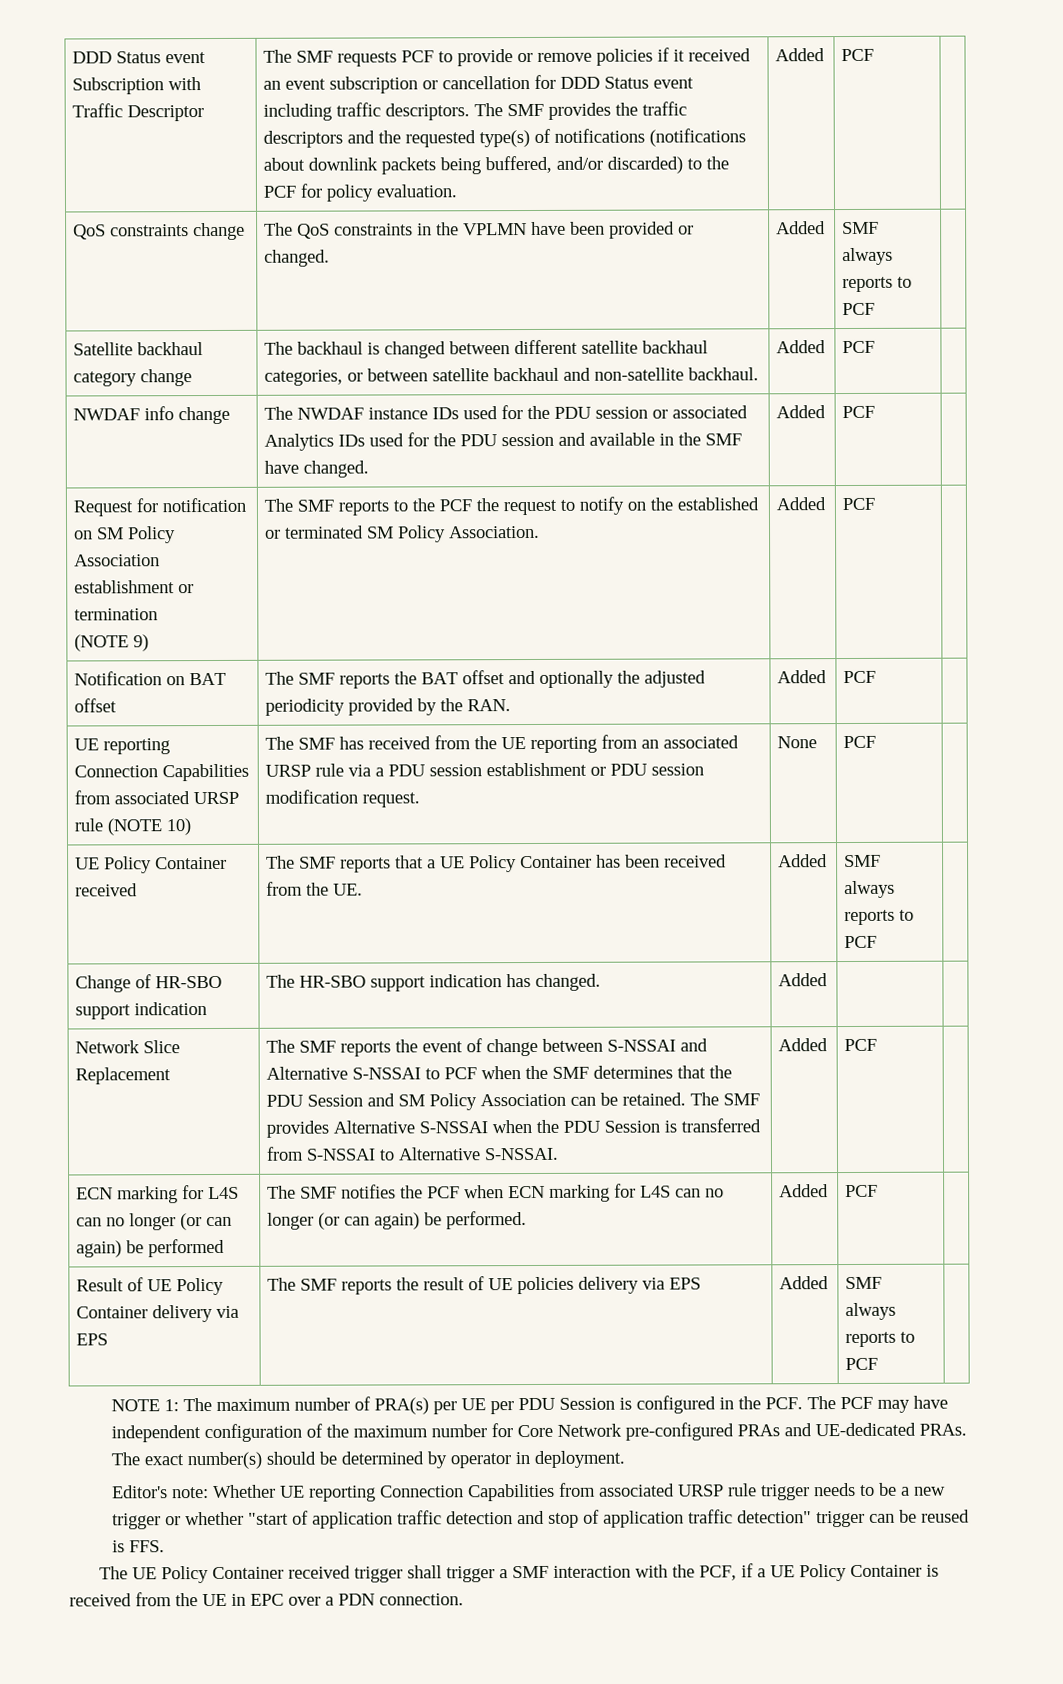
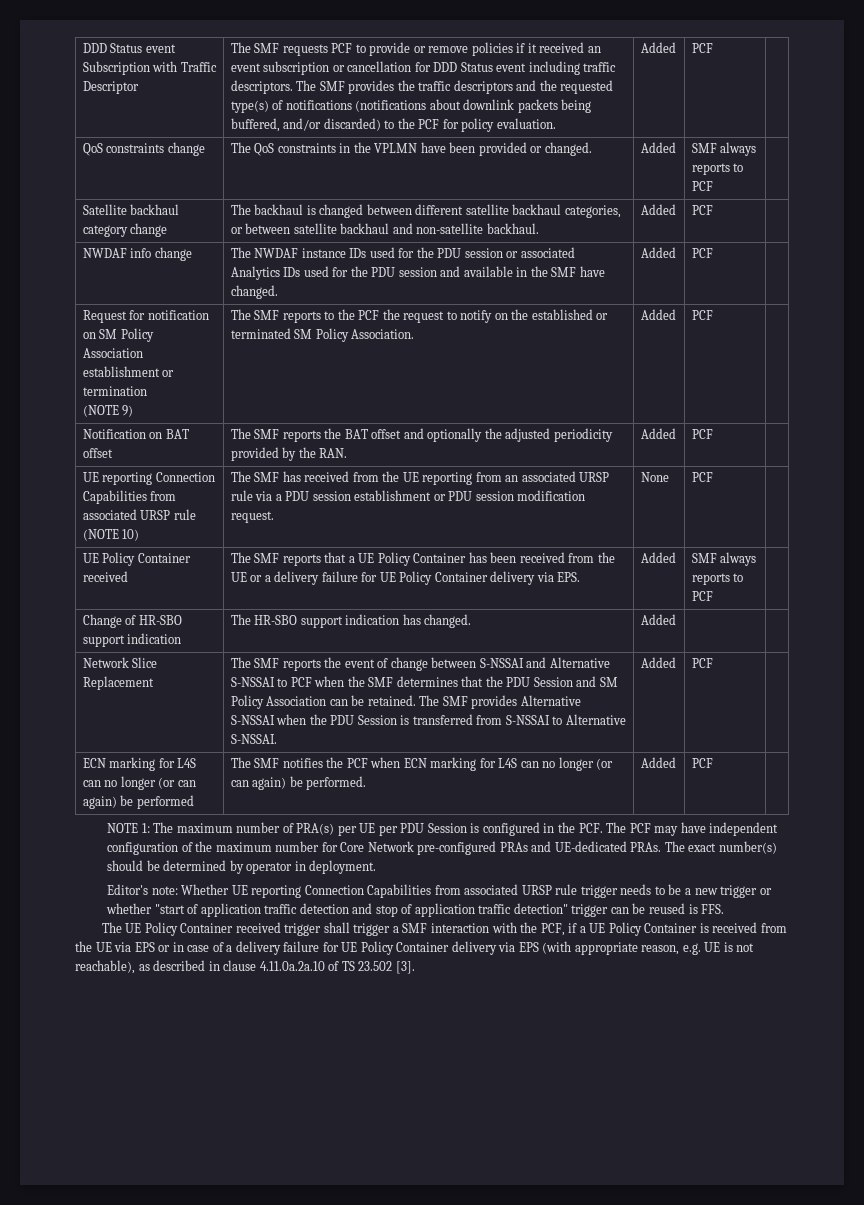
- UE Policy Container received | The SMF reports that a UE Policy Container has been received from the UE. | Added | SMF always reports to PCF |
+ UE Policy Container received | The SMF reports that a UE Policy Container has been received from the UE or a delivery failure for UE Policy Container delivery via EPS. | Added | SMF always reports to PCF |
- Result of UE Policy Container delivery via EPS | The SMF reports the result of UE policies delivery via EPS | Added | SMF always reports to PCF |
- The UE Policy Container received trigger shall trigger a SMF interaction with the PCF, if a UE Policy Container is received from the UE in EPC over a PDN connection.
+ The UE Policy Container received trigger shall trigger a SMF interaction with the PCF, if a UE Policy Container is received from the UE via EPS or in case of a delivery failure for UE Policy Container delivery via EPS (with appropriate reason, e.g. UE is not reachable), as described in clause 4.11.0a.2a.10 of TS 23.502 [3].

